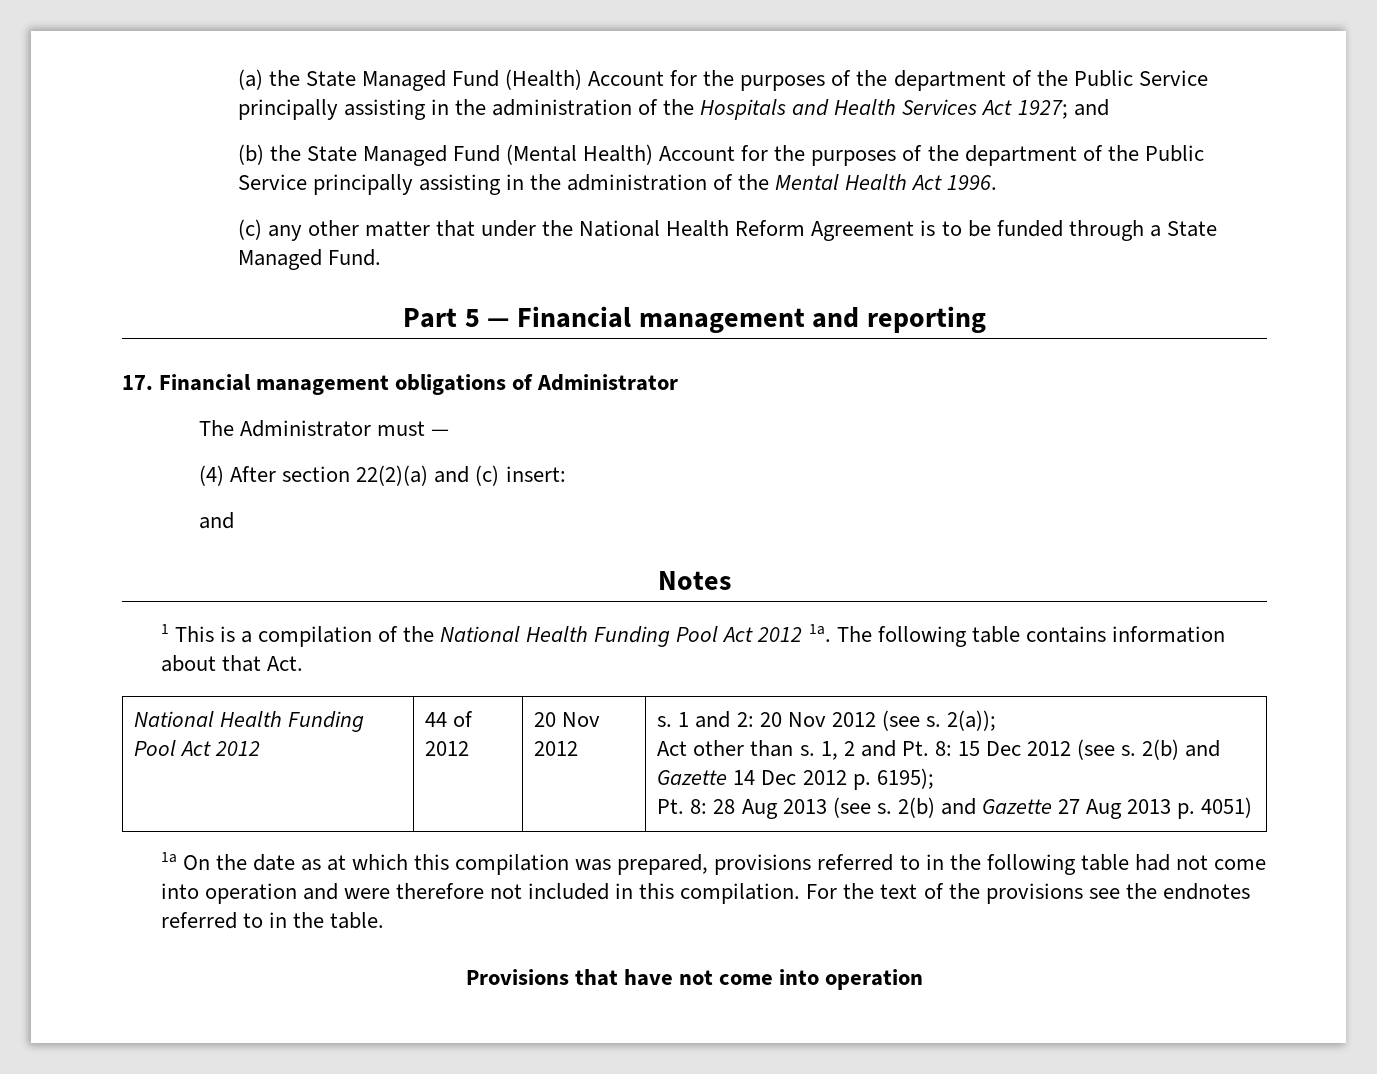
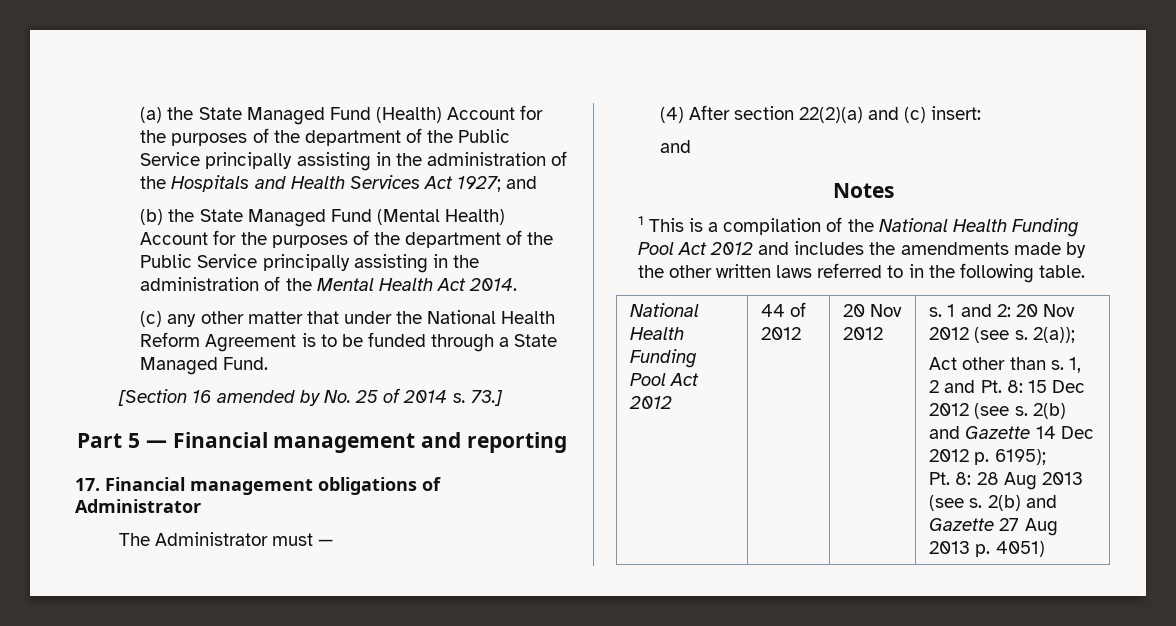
- (b) the State Managed Fund (Mental Health) Account for the purposes of the department of the Public Service principally assisting in the administration of the Mental Health Act 1996.
+ (b) the State Managed Fund (Mental Health) Account for the purposes of the department of the Public Service principally assisting in the administration of the Mental Health Act 2014.
+ [Section 16 amended by No. 25 of 2014 s. 73.]
- 1 This is a compilation of the National Health Funding Pool Act 2012 1a. The following table contains information about that Act.
+ 1 This is a compilation of the National Health Funding Pool Act 2012 and includes the amendments made by the other written laws referred to in the following table.
- 1a On the date as at which this compilation was prepared, provisions referred to in the following table had not come into operation and were therefore not included in this compilation. For the text of the provisions see the endnotes referred to in the table.
- Provisions that have not come into operation

